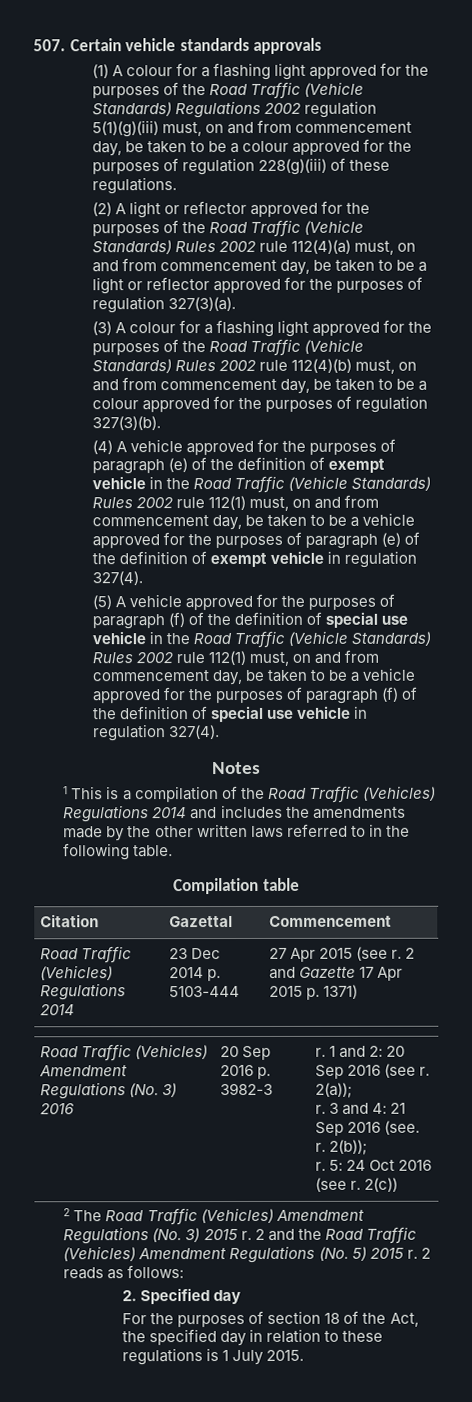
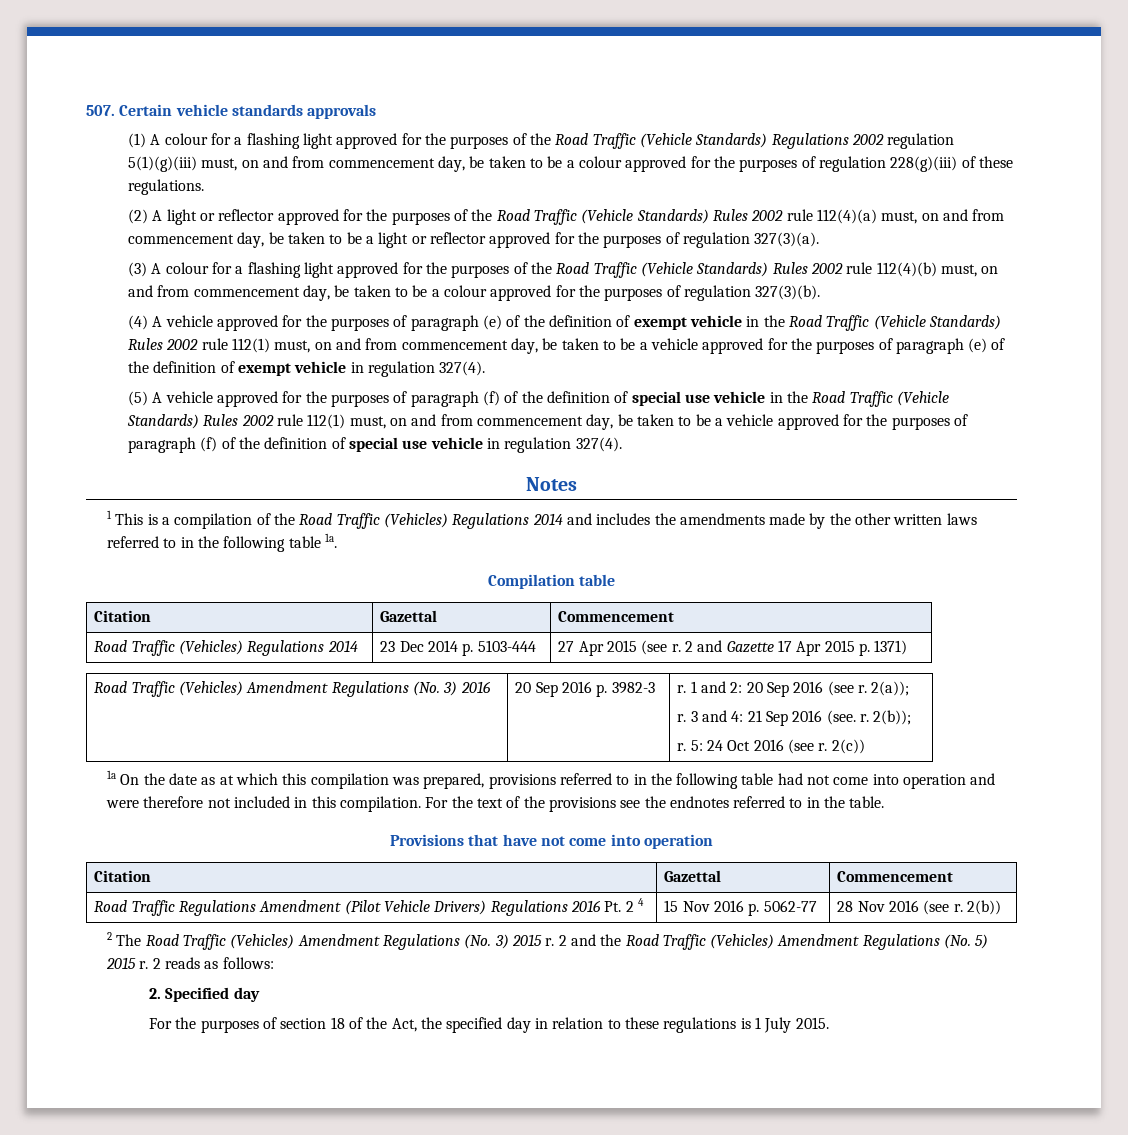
- 1 This is a compilation of the Road Traffic (Vehicles) Regulations 2014 and includes the amendments made by the other written laws referred to in the following table.
+ 1 This is a compilation of the Road Traffic (Vehicles) Regulations 2014 and includes the amendments made by the other written laws referred to in the following table 1a.
+ 1a On the date as at which this compilation was prepared, provisions referred to in the following table had not come into operation and were therefore not included in this compilation. For the text of the provisions see the endnotes referred to in the table.
+ Provisions that have not come into operation
+ Citation | Gazettal | Commencement
+ Road Traffic Regulations Amendment (Pilot Vehicle Drivers) Regulations 2016 Pt. 2 4 | 15 Nov 2016 p. 5062-77 | 28 Nov 2016 (see r. 2(b))

